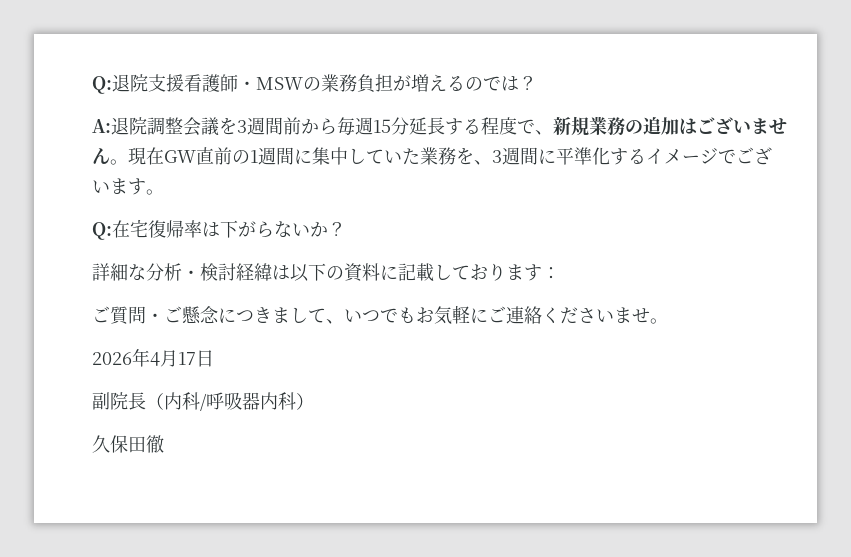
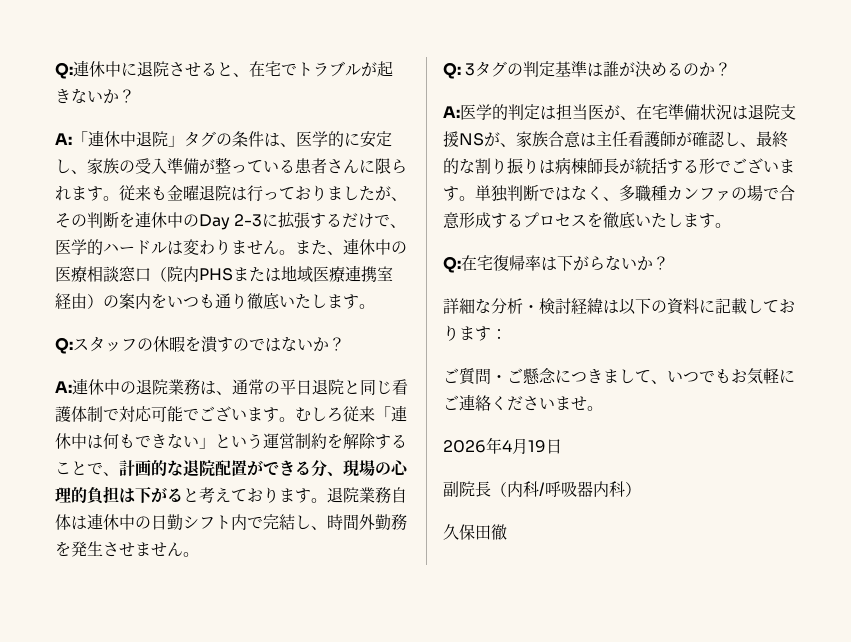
- Q:退院支援看護師・MSWの業務負担が増えるのでは？
- A:退院調整会議を3週間前から毎週15分延長する程度で、新規業務の追加はございません。現在GW直前の1週間に集中していた業務を、3週間に平準化するイメージでございます。
+ Q:連休中に退院させると、在宅でトラブルが起きないか？
+ A:「連休中退院」タグの条件は、医学的に安定し、家族の受入準備が整っている患者さんに限られます。従来も金曜退院は行っておりましたが、その判断を連休中のDay 2-3に拡張するだけで、医学的ハードルは変わりません。また、連休中の医療相談窓口（院内PHSまたは地域医療連携室経由）の案内をいつも通り徹底いたします。
+ Q:スタッフの休暇を潰すのではないか？
+ A:連休中の退院業務は、通常の平日退院と同じ看護体制で対応可能でございます。むしろ従来「連休中は何もできない」という運営制約を解除することで、計画的な退院配置ができる分、現場の心理的負担は下がると考えております。退院業務自体は連休中の日勤シフト内で完結し、時間外勤務を発生させません。
+ Q: 3タグの判定基準は誰が決めるのか？
+ A:医学的判定は担当医が、在宅準備状況は退院支援NSが、家族合意は主任看護師が確認し、最終的な割り振りは病棟師長が統括する形でございます。単独判断ではなく、多職種カンファの場で合意形成するプロセスを徹底いたします。
- 2026年4月17日
+ 2026年4月19日

